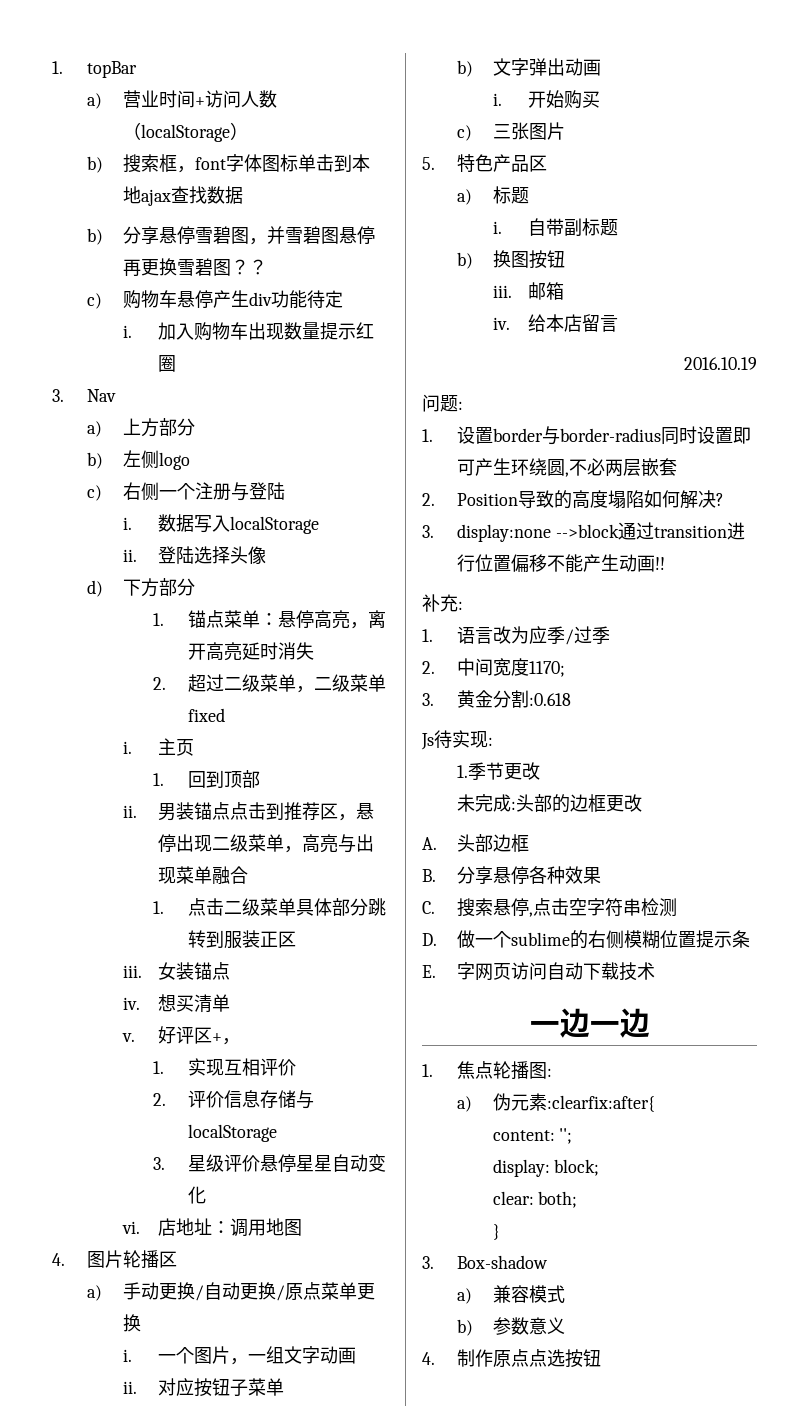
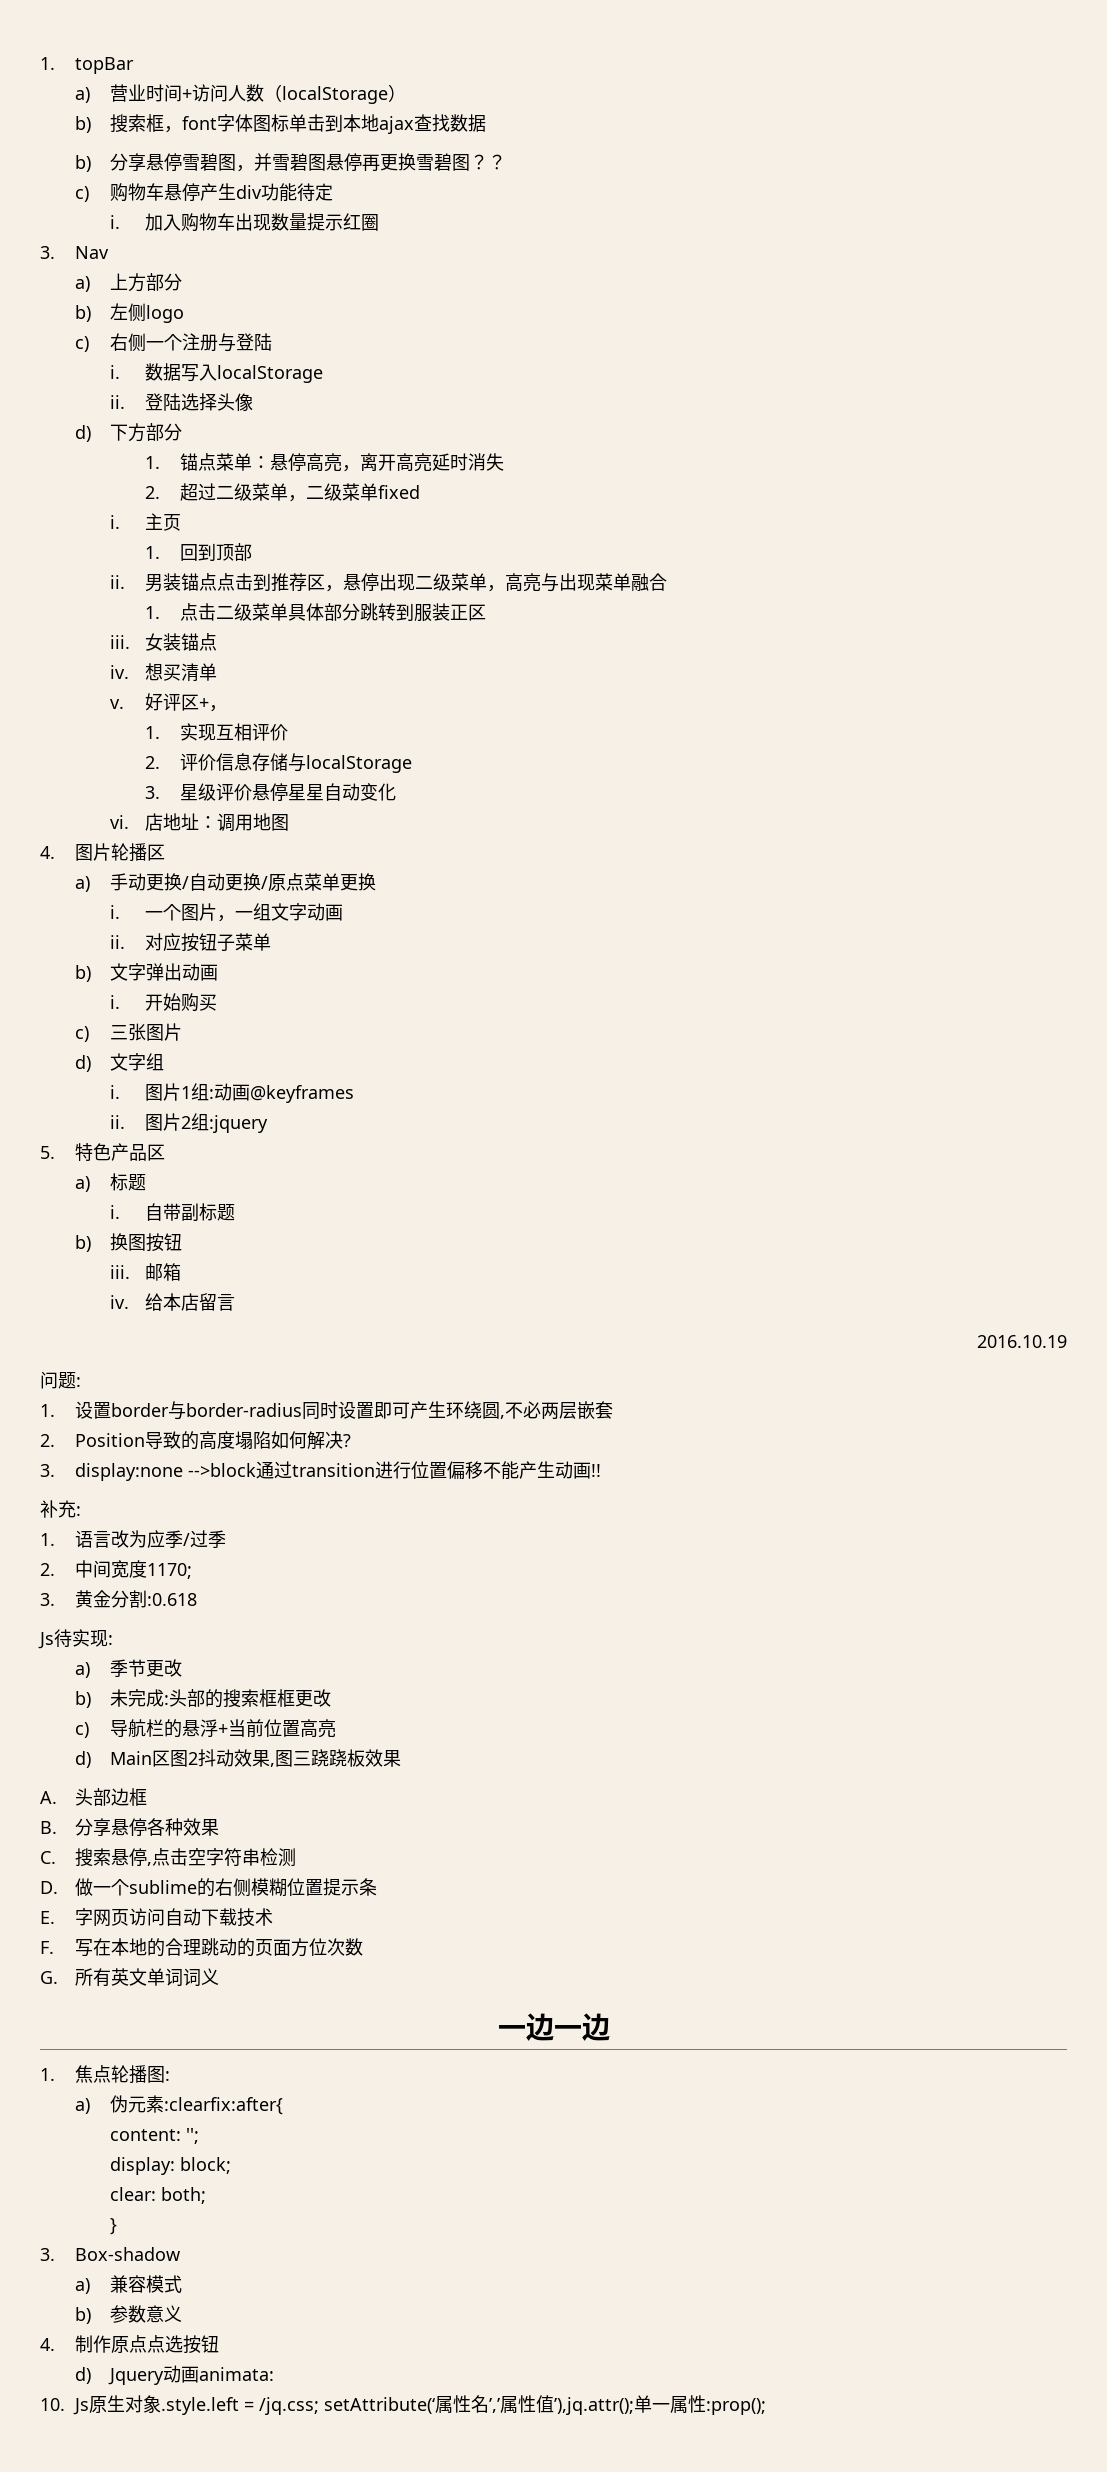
+ d)文字组
+ i.图片1组:动画@keyframes
+ ii.图片2组:jquery
- 1.季节更改
+ a)季节更改
- 未完成:头部的边框更改
+ b)未完成:头部的搜索框框更改
+ c)导航栏的悬浮+当前位置高亮
+ d) Main区图2抖动效果,图三跷跷板效果
+ F.写在本地的合理跳动的页面方位次数
+ G.所有英文单词词义
+ d) Jquery动画animata:
+ 10. Js原生对象.style.left = /jq.css; setAttribute(‘属性名’,’属性值’),jq.attr();单一属性:prop();

